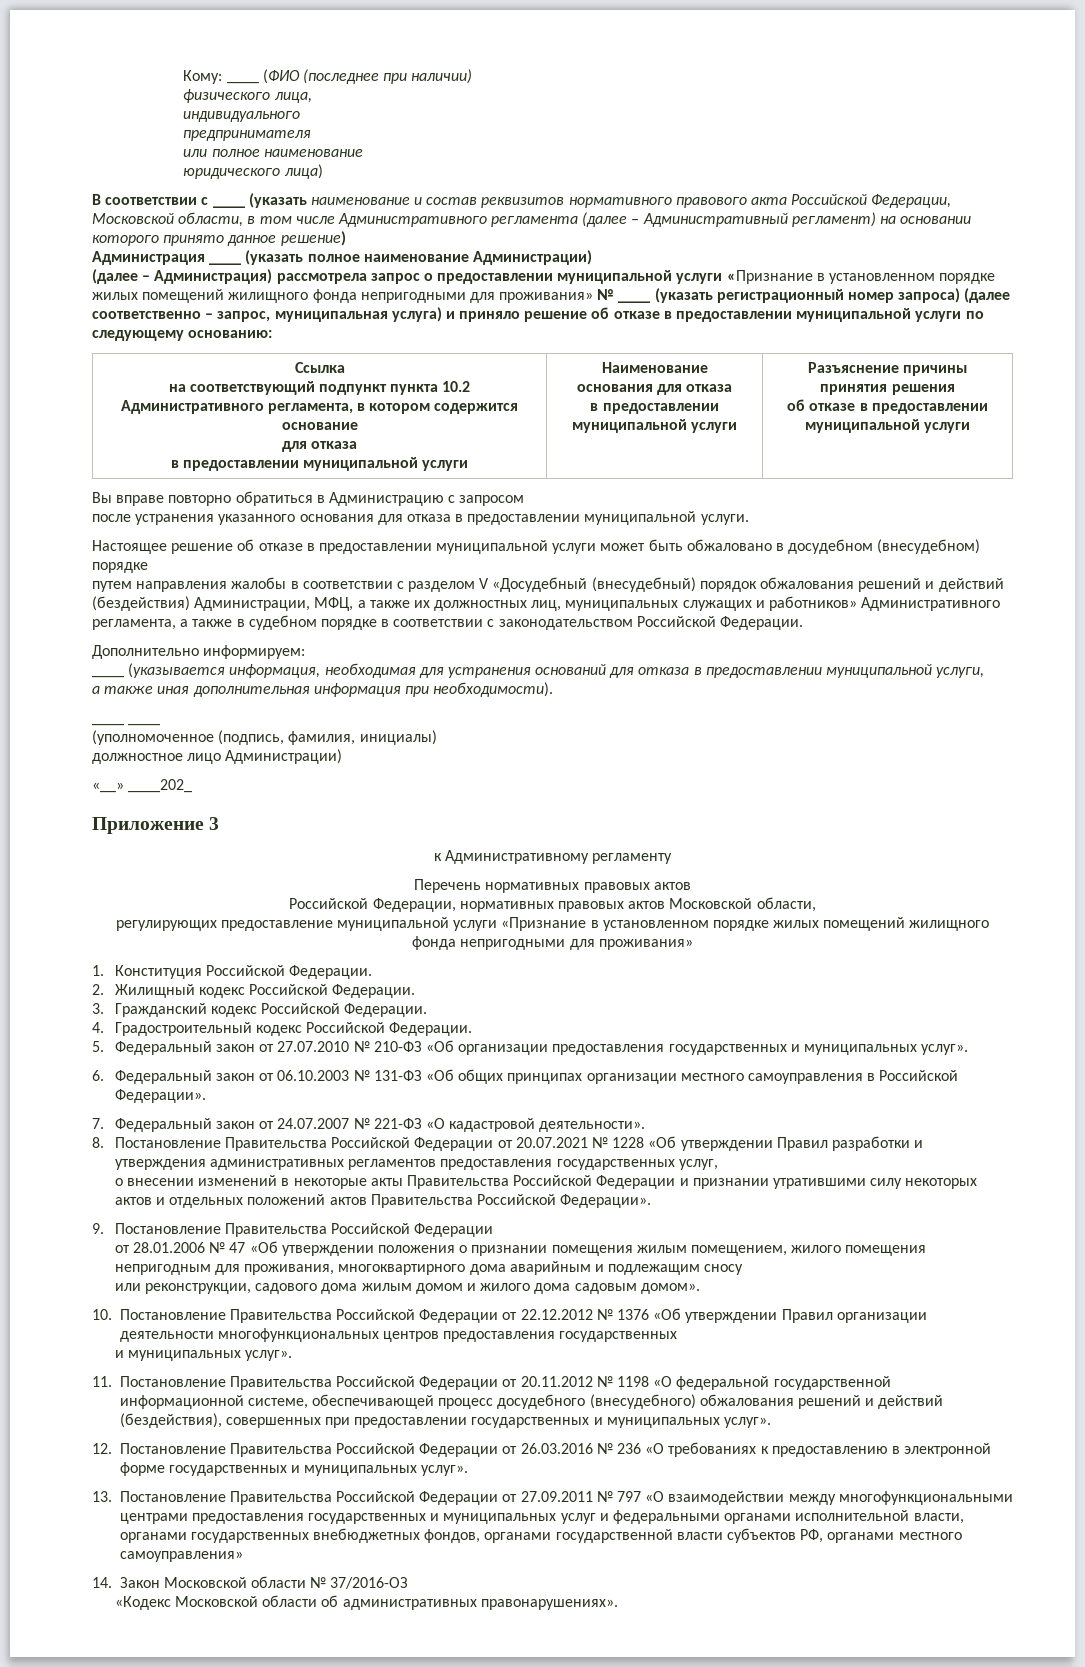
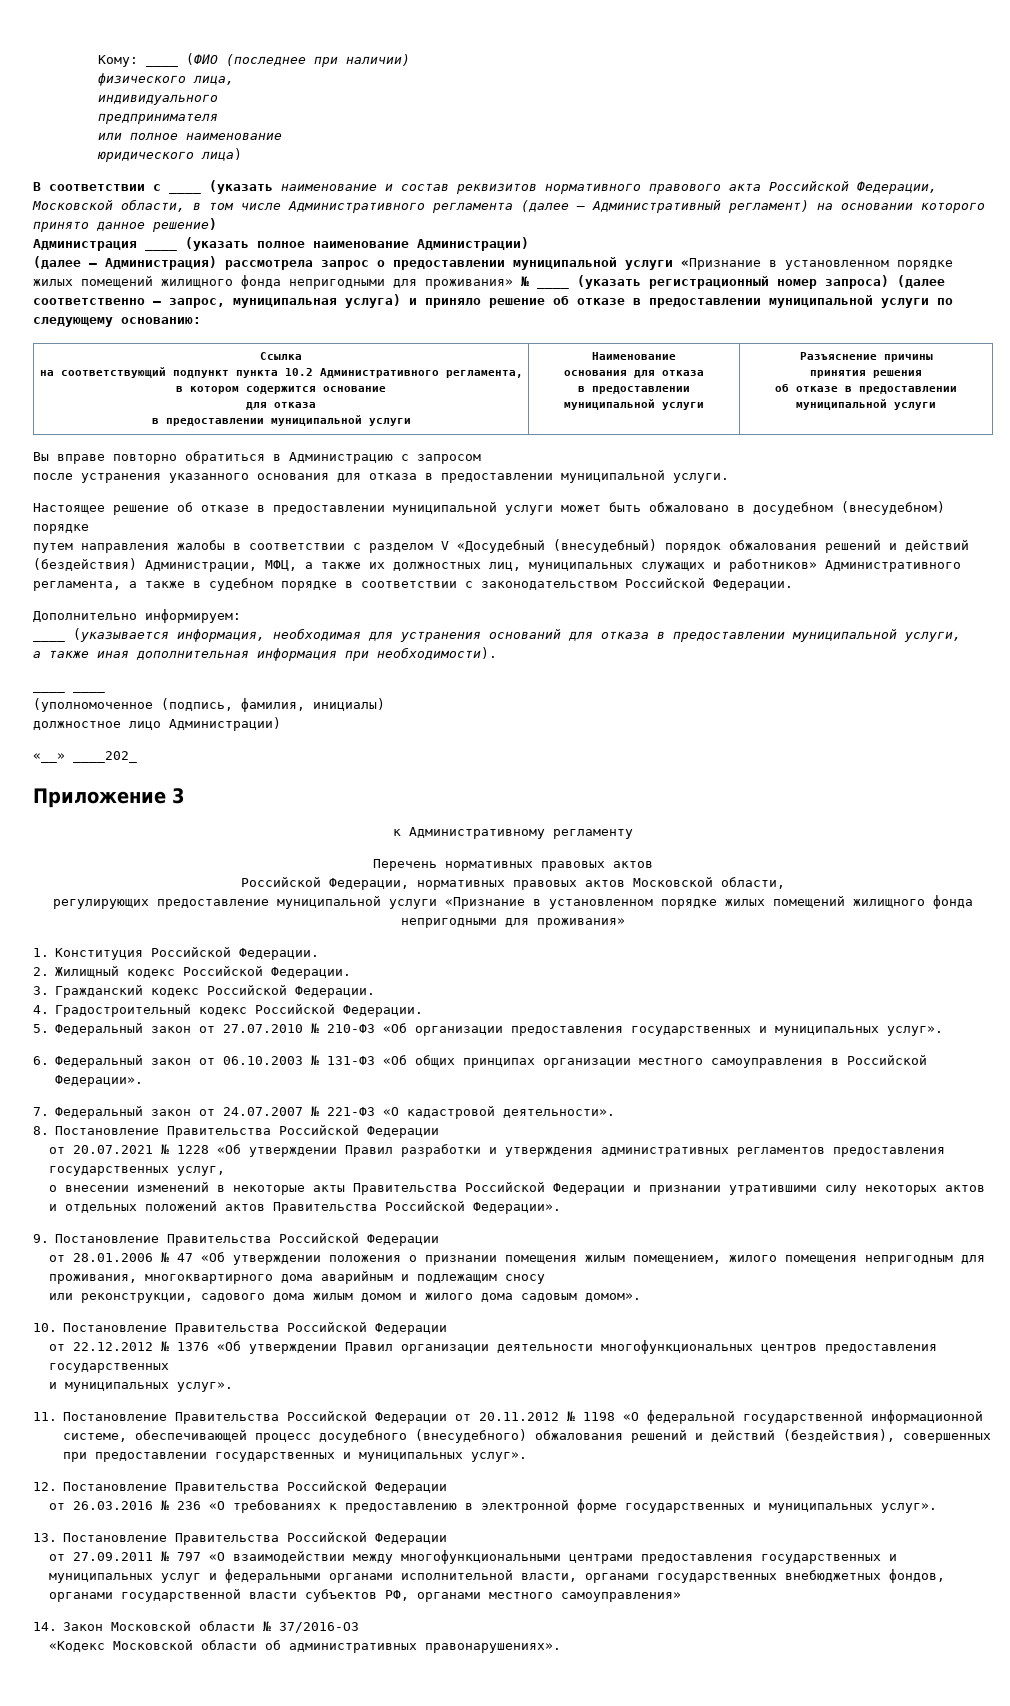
- 8. Постановление Правительства Российской Федерации от 20.07.2021 № 1228 «Об утверждении Правил разработки и утверждения административных регламентов предоставления государственных услуг,
+ 8. Постановление Правительства Российской Федерации
+ от 20.07.2021 № 1228 «Об утверждении Правил разработки и утверждения административных регламентов предоставления государственных услуг,
- 10. Постановление Правительства Российской Федерации от 22.12.2012 № 1376 «Об утверждении Правил организации деятельности многофункциональных центров предоставления государственных
+ 10. Постановление Правительства Российской Федерации
+ от 22.12.2012 № 1376 «Об утверждении Правил организации деятельности многофункциональных центров предоставления государственных
- 12. Постановление Правительства Российской Федерации от 26.03.2016 № 236 «О требованиях к предоставлению в электронной форме государственных и муниципальных услуг».
+ 12. Постановление Правительства Российской Федерации
+ от 26.03.2016 № 236 «О требованиях к предоставлению в электронной форме государственных и муниципальных услуг».
- 13. Постановление Правительства Российской Федерации от 27.09.2011 № 797 «О взаимодействии между многофункциональными центрами предоставления государственных и муниципальных услуг и федеральными органами исполнительной власти, органами государственных внебюджетных фондов, органами государственной власти субъектов РФ, органами местного самоуправления»
+ 13. Постановление Правительства Российской Федерации
+ от 27.09.2011 № 797 «О взаимодействии между многофункциональными центрами предоставления государственных и муниципальных услуг и федеральными органами исполнительной власти, органами государственных внебюджетных фондов, органами государственной власти субъектов РФ, органами местного самоуправления»

